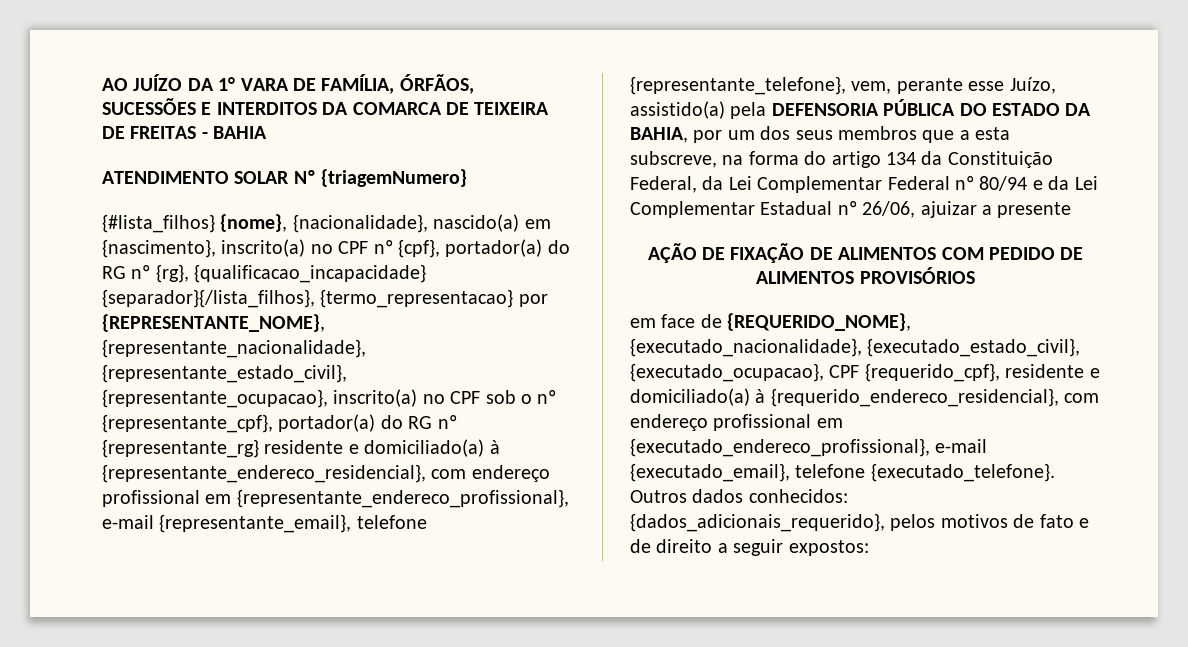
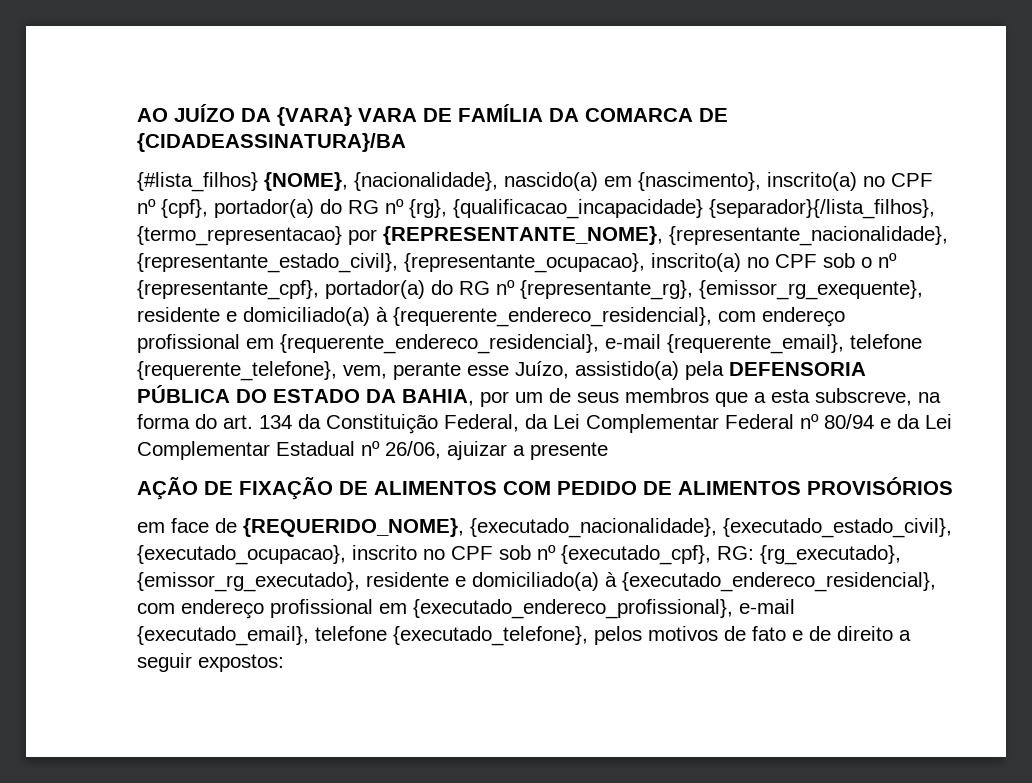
- AO JUÍZO DA 1° VARA DE FAMÍLIA, ÓRFÃOS, SUCESSÕES E INTERDITOS DA COMARCA DE TEIXEIRA DE FREITAS - BAHIA
- ATENDIMENTO SOLAR Nº {triagemNumero}
+ AO JUÍZO DA {VARA} VARA DE FAMÍLIA DA COMARCA DE {CIDADEASSINATURA}/BA
- {#lista_filhos} {nome}, {nacionalidade}, nascido(a) em {nascimento}, inscrito(a) no CPF nº {cpf}, portador(a) do RG nº {rg}, {qualificacao_incapacidade} {separador}{/lista_filhos}, {termo_representacao} por {REPRESENTANTE_NOME}, {representante_nacionalidade}, {representante_estado_civil}, {representante_ocupacao}, inscrito(a) no CPF sob o nº {representante_cpf}, portador(a) do RG nº {representante_rg} residente e domiciliado(a) à {representante_endereco_residencial}, com endereço profissional em {representante_endereco_profissional}, e-mail {representante_email}, telefone {representante_telefone}, vem, perante esse Juízo, assistido(a) pela DEFENSORIA PÚBLICA DO ESTADO DA BAHIA, por um dos seus membros que a esta subscreve, na forma do artigo 134 da Constituição Federal, da Lei Complementar Federal nº 80/94 e da Lei Complementar Estadual nº 26/06, ajuizar a presente
+ {#lista_filhos} {NOME}, {nacionalidade}, nascido(a) em {nascimento}, inscrito(a) no CPF nº {cpf}, portador(a) do RG nº {rg}, {qualificacao_incapacidade} {separador}{/lista_filhos}, {termo_representacao} por {REPRESENTANTE_NOME}, {representante_nacionalidade}, {representante_estado_civil}, {representante_ocupacao}, inscrito(a) no CPF sob o nº {representante_cpf}, portador(a) do RG nº {representante_rg}, {emissor_rg_exequente}, residente e domiciliado(a) à {requerente_endereco_residencial}, com endereço profissional em {requerente_endereco_residencial}, e-mail {requerente_email}, telefone {requerente_telefone}, vem, perante esse Juízo, assistido(a) pela DEFENSORIA PÚBLICA DO ESTADO DA BAHIA, por um de seus membros que a esta subscreve, na forma do art. 134 da Constituição Federal, da Lei Complementar Federal nº 80/94 e da Lei Complementar Estadual nº 26/06, ajuizar a presente
- em face de {REQUERIDO_NOME}, {executado_nacionalidade}, {executado_estado_civil}, {executado_ocupacao}, CPF {requerido_cpf}, residente e domiciliado(a) à {requerido_endereco_residencial}, com endereço profissional em {executado_endereco_profissional}, e-mail {executado_email}, telefone {executado_telefone}. Outros dados conhecidos: {dados_adicionais_requerido}, pelos motivos de fato e de direito a seguir expostos:
+ em face de {REQUERIDO_NOME}, {executado_nacionalidade}, {executado_estado_civil}, {executado_ocupacao}, inscrito no CPF sob nº {executado_cpf}, RG: {rg_executado}, {emissor_rg_executado}, residente e domiciliado(a) à {executado_endereco_residencial}, com endereço profissional em {executado_endereco_profissional}, e-mail {executado_email}, telefone {executado_telefone}, pelos motivos de fato e de direito a seguir expostos:

